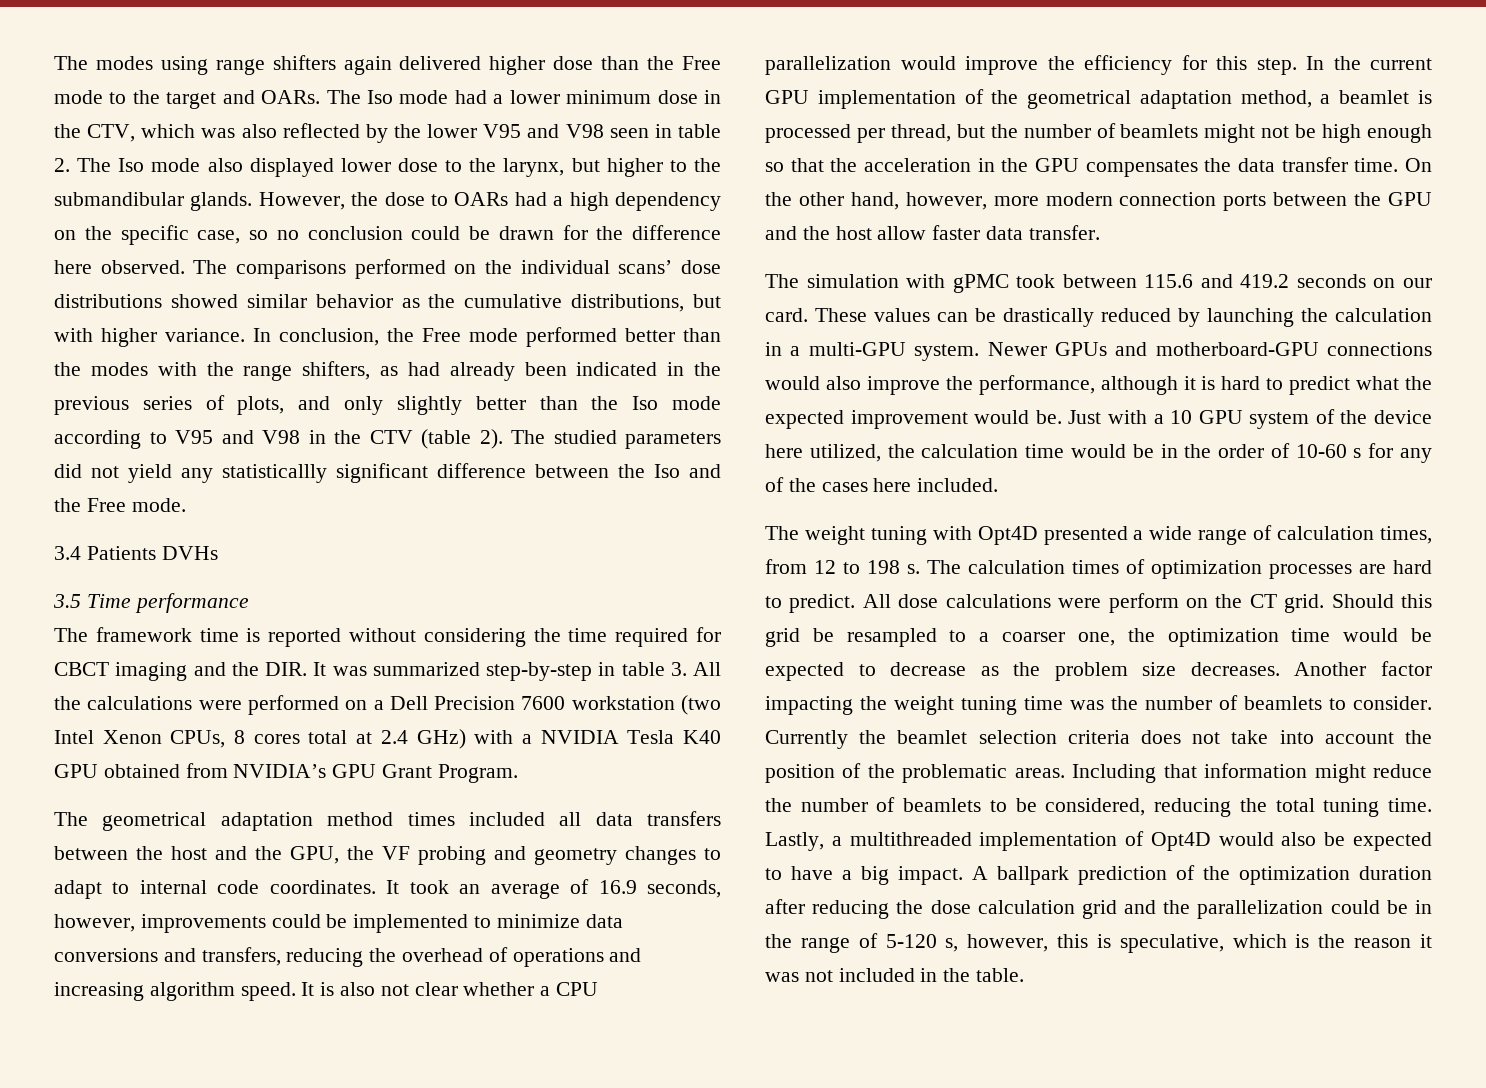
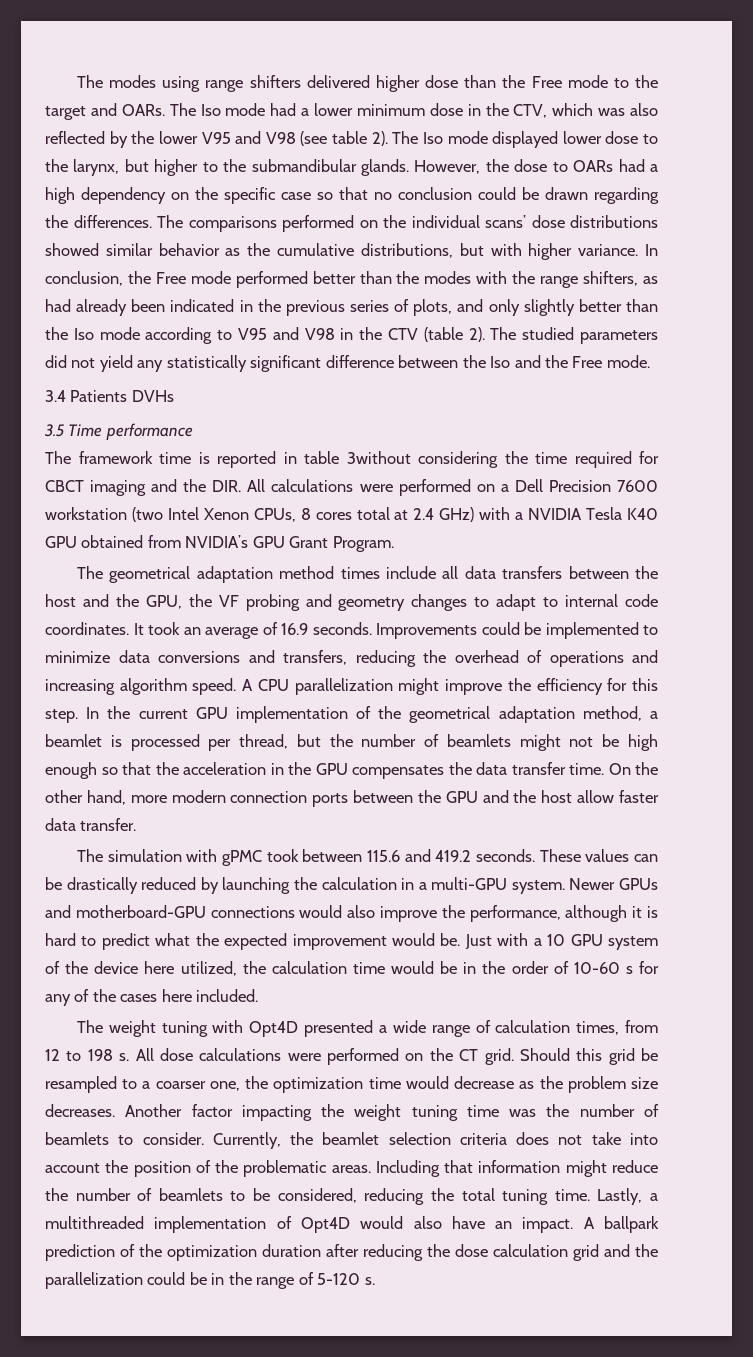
- The modes using range shifters again delivered higher dose than the Free mode to the target and OARs.
+ The modes using range shifters delivered higher dose than the Free mode to the target and OARs.
- The Iso mode had a lower minimum dose in the CTV, which was also reflected by the lower V95 and V98 seen in table 2. The Iso mode also displayed lower dose to the larynx, but higher to the submandibular glands.
+ The Iso mode had a lower minimum dose in the CTV, which was also reflected by the lower V95 and V98 (see table 2). The Iso mode displayed lower dose to the larynx, but higher to the submandibular glands.
- However, the dose to OARs had a high dependency on the specific case, so no conclusion could be drawn for the difference here observed.
+ However, the dose to OARs had a high dependency on the specific case so that no conclusion could be drawn regarding the differences.
- The studied parameters did not yield any statisticallly significant difference between the Iso and the Free mode.
+ The studied parameters did not yield any statistically significant difference between the Iso and the Free mode.
- The framework time is reported without considering the time required for CBCT imaging and the DIR. It was summarized step-by-step in table 3. All the calculations were performed on a Dell Precision 7600 workstation (two Intel Xenon CPUs, 8 cores total at 2.4 GHz) with a NVIDIA Tesla K40 GPU obtained from NVIDIA’s GPU Grant Program.
+ The framework time is reported in table 3without considering the time required for CBCT imaging and the DIR. All calculations were performed on a Dell Precision 7600 workstation (two Intel Xenon CPUs, 8 cores total at 2.4 GHz) with a NVIDIA Tesla K40 GPU obtained from NVIDIA’s GPU Grant Program.
- The geometrical adaptation method times included all data transfers between the host and the GPU, the VF probing and geometry changes to adapt to internal code coordinates.
+ The geometrical adaptation method times include all data transfers between the host and the GPU, the VF probing and geometry changes to adapt to internal code coordinates.
- It took an average of 16.9 seconds, however, improvements could be implemented to minimize data conversions and transfers, reducing the overhead of operations and increasing algorithm speed.
+ It took an average of 16.9 seconds. Improvements could be implemented to minimize data conversions and transfers, reducing the overhead of operations and increasing algorithm speed.
- It is also not clear whether a CPU parallelization would improve the efficiency for this step.
+ A CPU parallelization might improve the efficiency for this step.
- On the other hand, however, more modern connection ports between the GPU and the host allow faster data transfer.
+ On the other hand, more modern connection ports between the GPU and the host allow faster data transfer.
- The simulation with gPMC took between 115.6 and 419.2 seconds on our card.
+ The simulation with gPMC took between 115.6 and 419.2 seconds.
- The calculation times of optimization processes are hard to predict.
- All dose calculations were perform on the CT grid.
+ All dose calculations were performed on the CT grid.
- Should this grid be resampled to a coarser one, the optimization time would be expected to decrease as the problem size decreases.
+ Should this grid be resampled to a coarser one, the optimization time would decrease as the problem size decreases.
- Currently the beamlet selection criteria does not take into account the position of the problematic areas.
+ Currently, the beamlet selection criteria does not take into account the position of the problematic areas.
- Lastly, a multithreaded implementation of Opt4D would also be expected to have a big impact.
+ Lastly, a multithreaded implementation of Opt4D would also have an impact.
- A ballpark prediction of the optimization duration after reducing the dose calculation grid and the parallelization could be in the range of 5-120 s, however, this is speculative, which is the reason it was not included in the table.
+ A ballpark prediction of the optimization duration after reducing the dose calculation grid and the parallelization could be in the range of 5-120 s.

